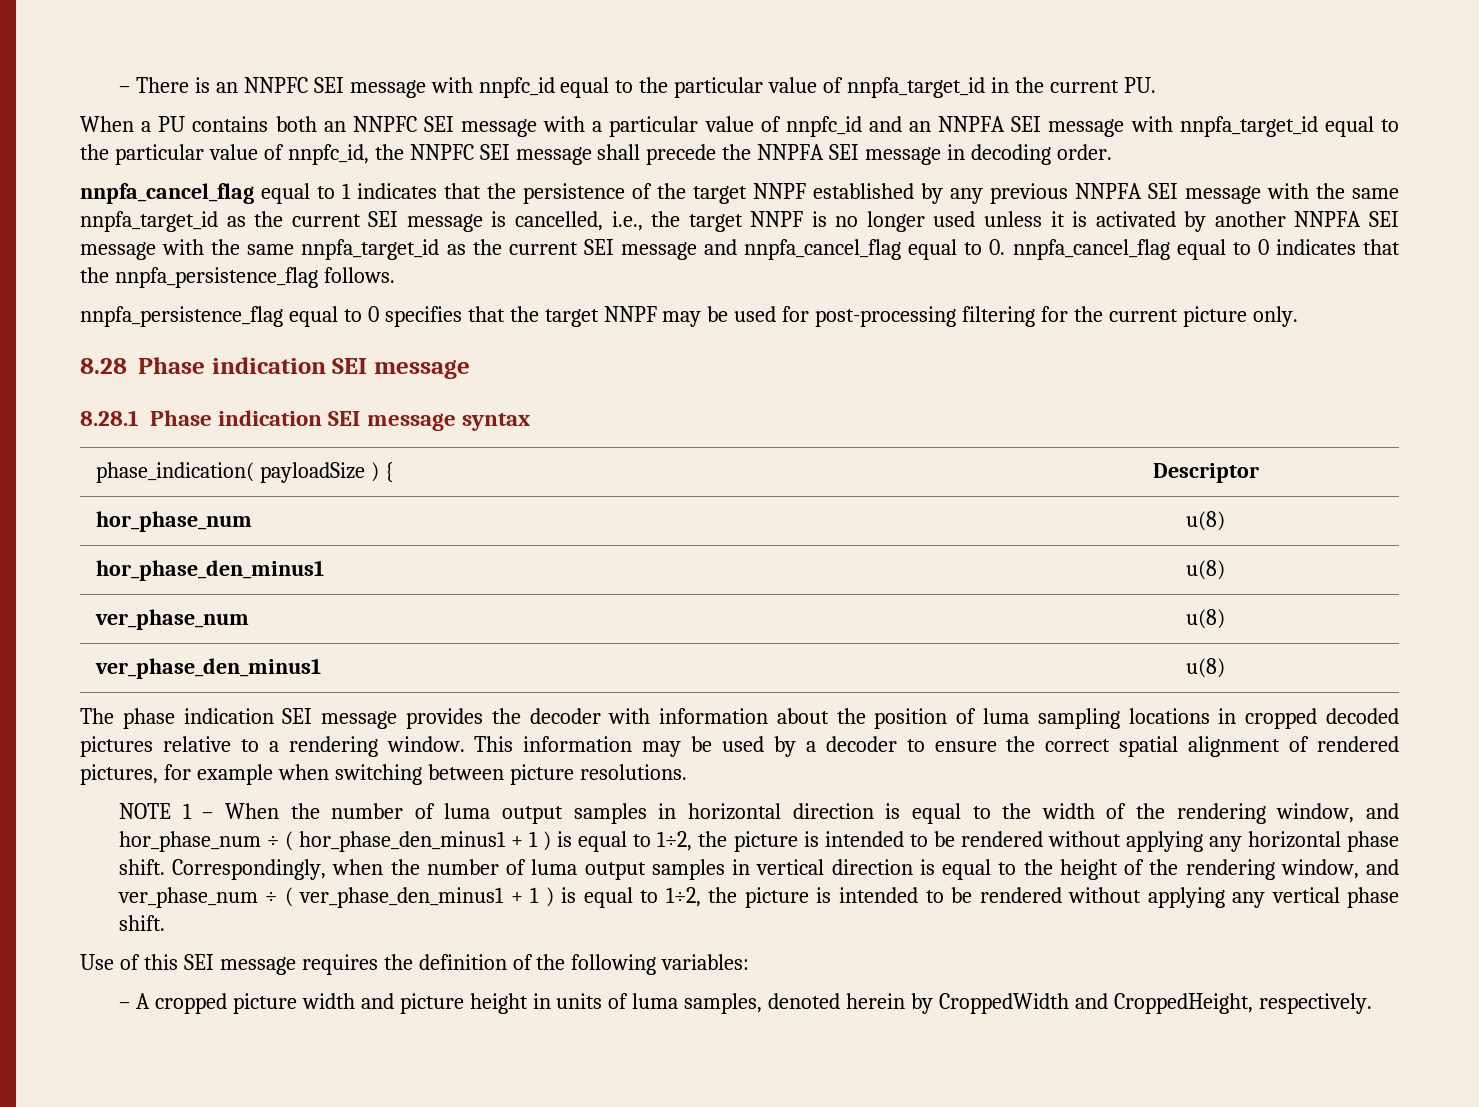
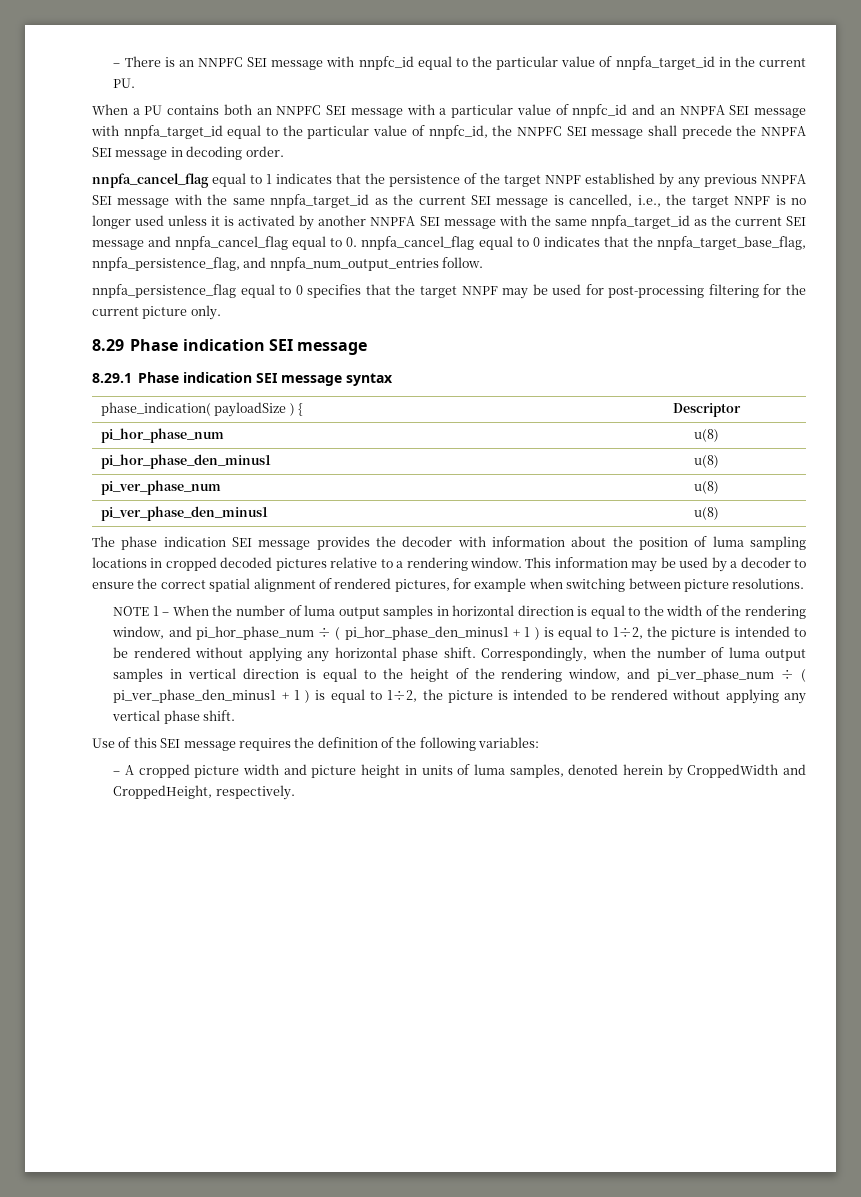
- nnpfa_cancel_flag equal to 1 indicates that the persistence of the target NNPF established by any previous NNPFA SEI message with the same nnpfa_target_id as the current SEI message is cancelled, i.e., the target NNPF is no longer used unless it is activated by another NNPFA SEI message with the same nnpfa_target_id as the current SEI message and nnpfa_cancel_flag equal to 0. nnpfa_cancel_flag equal to 0 indicates that the nnpfa_persistence_flag follows.
+ nnpfa_cancel_flag equal to 1 indicates that the persistence of the target NNPF established by any previous NNPFA SEI message with the same nnpfa_target_id as the current SEI message is cancelled, i.e., the target NNPF is no longer used unless it is activated by another NNPFA SEI message with the same nnpfa_target_id as the current SEI message and nnpfa_cancel_flag equal to 0. nnpfa_cancel_flag equal to 0 indicates that the nnpfa_target_base_flag, nnpfa_persistence_flag, and nnpfa_num_output_entries follow.
- 8.28 Phase indication SEI message
+ 8.29 Phase indication SEI message
- 8.28.1 Phase indication SEI message syntax
+ 8.29.1 Phase indication SEI message syntax
- hor_phase_num | u(8)
- hor_phase_den_minus1 | u(8)
- ver_phase_num | u(8)
- ver_phase_den_minus1 | u(8)
+ pi_hor_phase_num | u(8)
+ pi_hor_phase_den_minus1 | u(8)
+ pi_ver_phase_num | u(8)
+ pi_ver_phase_den_minus1 | u(8)
- NOTE 1 – When the number of luma output samples in horizontal direction is equal to the width of the rendering window, and hor_phase_num ÷ ( hor_phase_den_minus1 + 1 ) is equal to 1÷2, the picture is intended to be rendered without applying any horizontal phase shift.
+ NOTE 1 – When the number of luma output samples in horizontal direction is equal to the width of the rendering window, and pi_hor_phase_num ÷ ( pi_hor_phase_den_minus1 + 1 ) is equal to 1÷2, the picture is intended to be rendered without applying any horizontal phase shift.
- Correspondingly, when the number of luma output samples in vertical direction is equal to the height of the rendering window, and ver_phase_num ÷ ( ver_phase_den_minus1 + 1 ) is equal to 1÷2, the picture is intended to be rendered without applying any vertical phase shift.
+ Correspondingly, when the number of luma output samples in vertical direction is equal to the height of the rendering window, and pi_ver_phase_num ÷ ( pi_ver_phase_den_minus1 + 1 ) is equal to 1÷2, the picture is intended to be rendered without applying any vertical phase shift.

